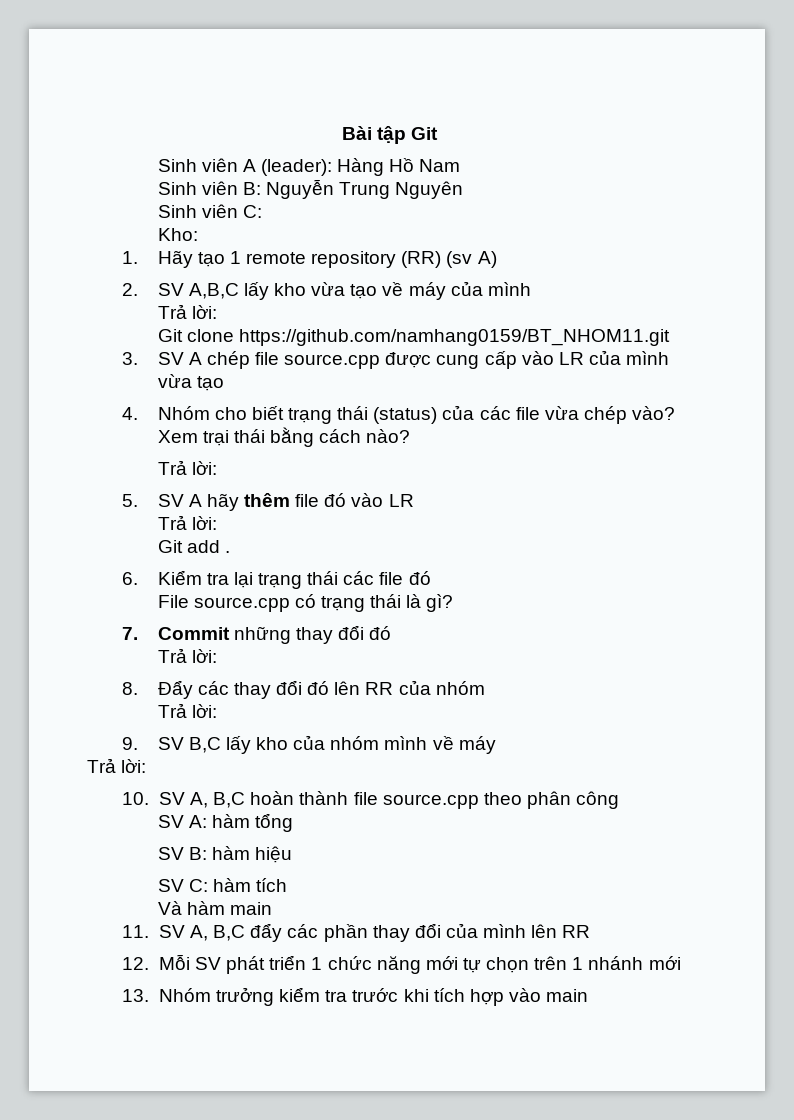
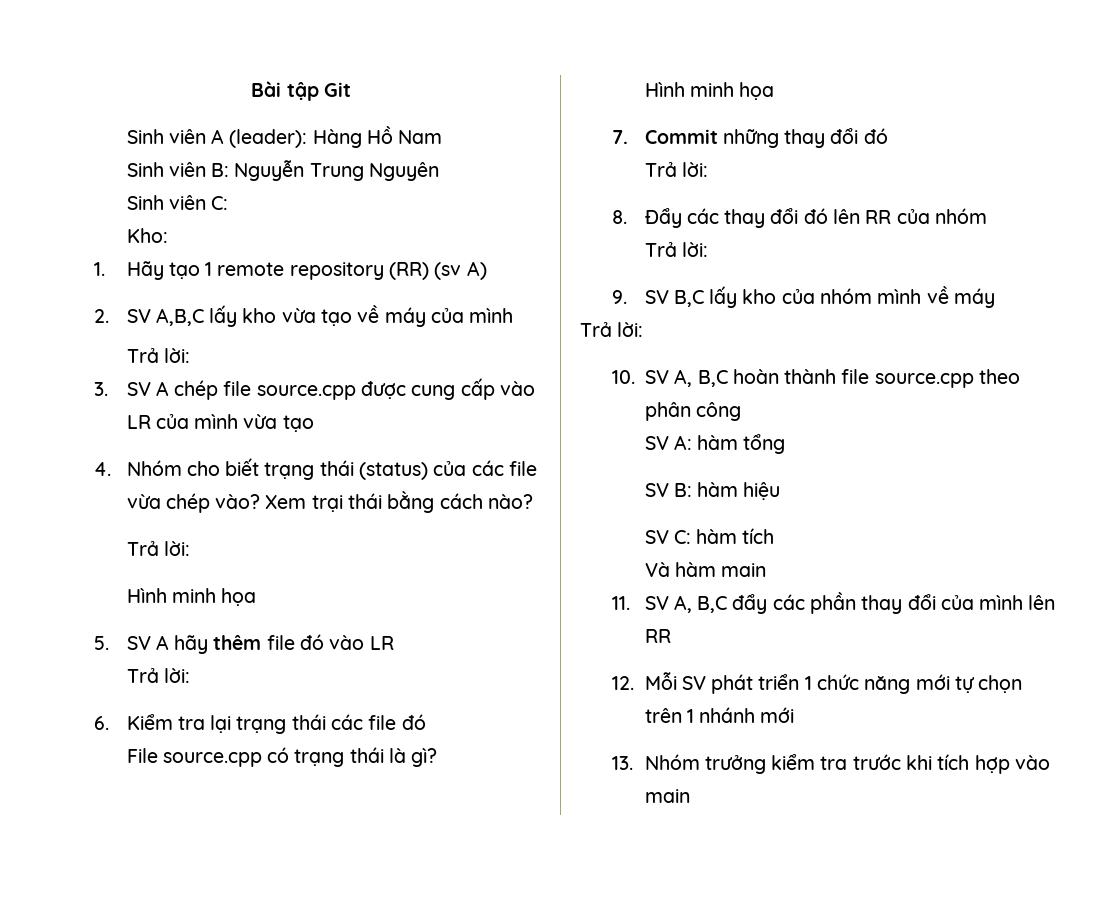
- Git clone https://github.com/namhang0159/BT_NHOM11.git
  Xem trại thái bằng cách nào?
  Trả lời:
+ Hình minh họa
- Git add .
  File source.cpp có trạng thái là gì?
+ Hình minh họa

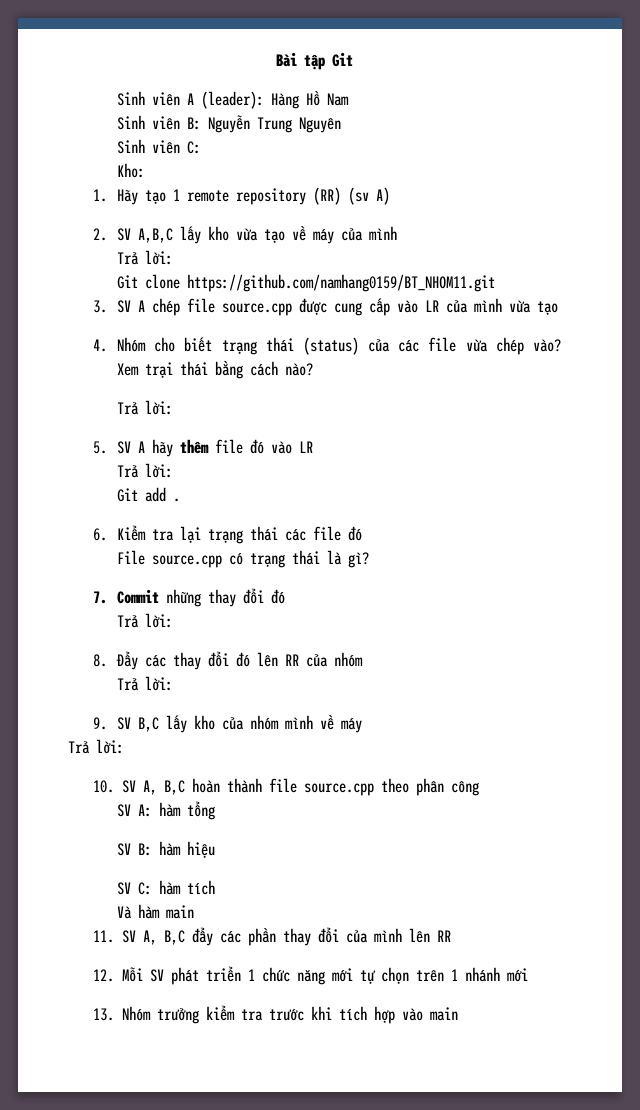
+ Git clone https://github.com/namhang0159/BT_NHOM11.git
  Xem trại thái bằng cách nào?
  Trả lời:
- Hình minh họa
+ Git add .
  File source.cpp có trạng thái là gì?
- Hình minh họa

